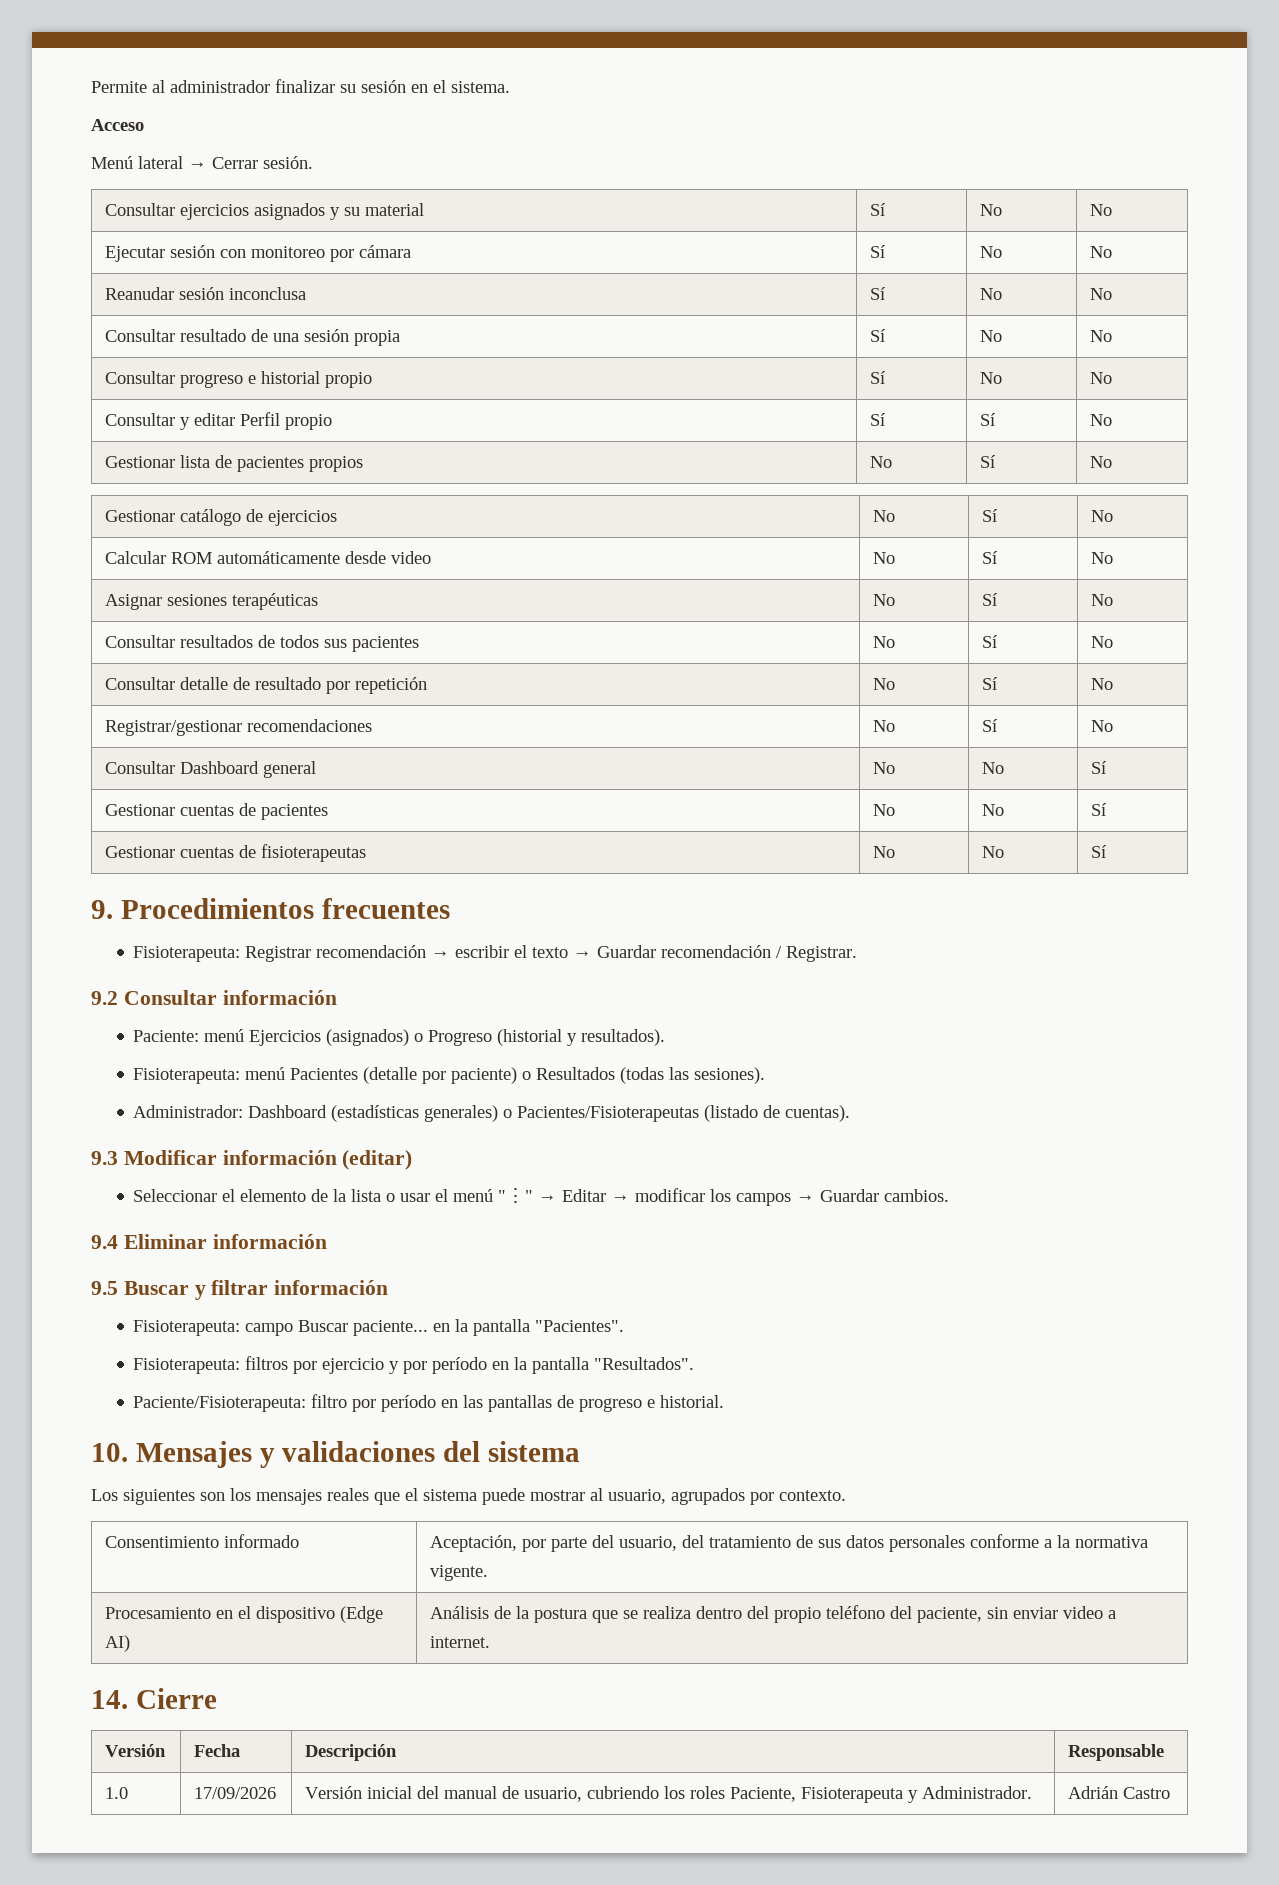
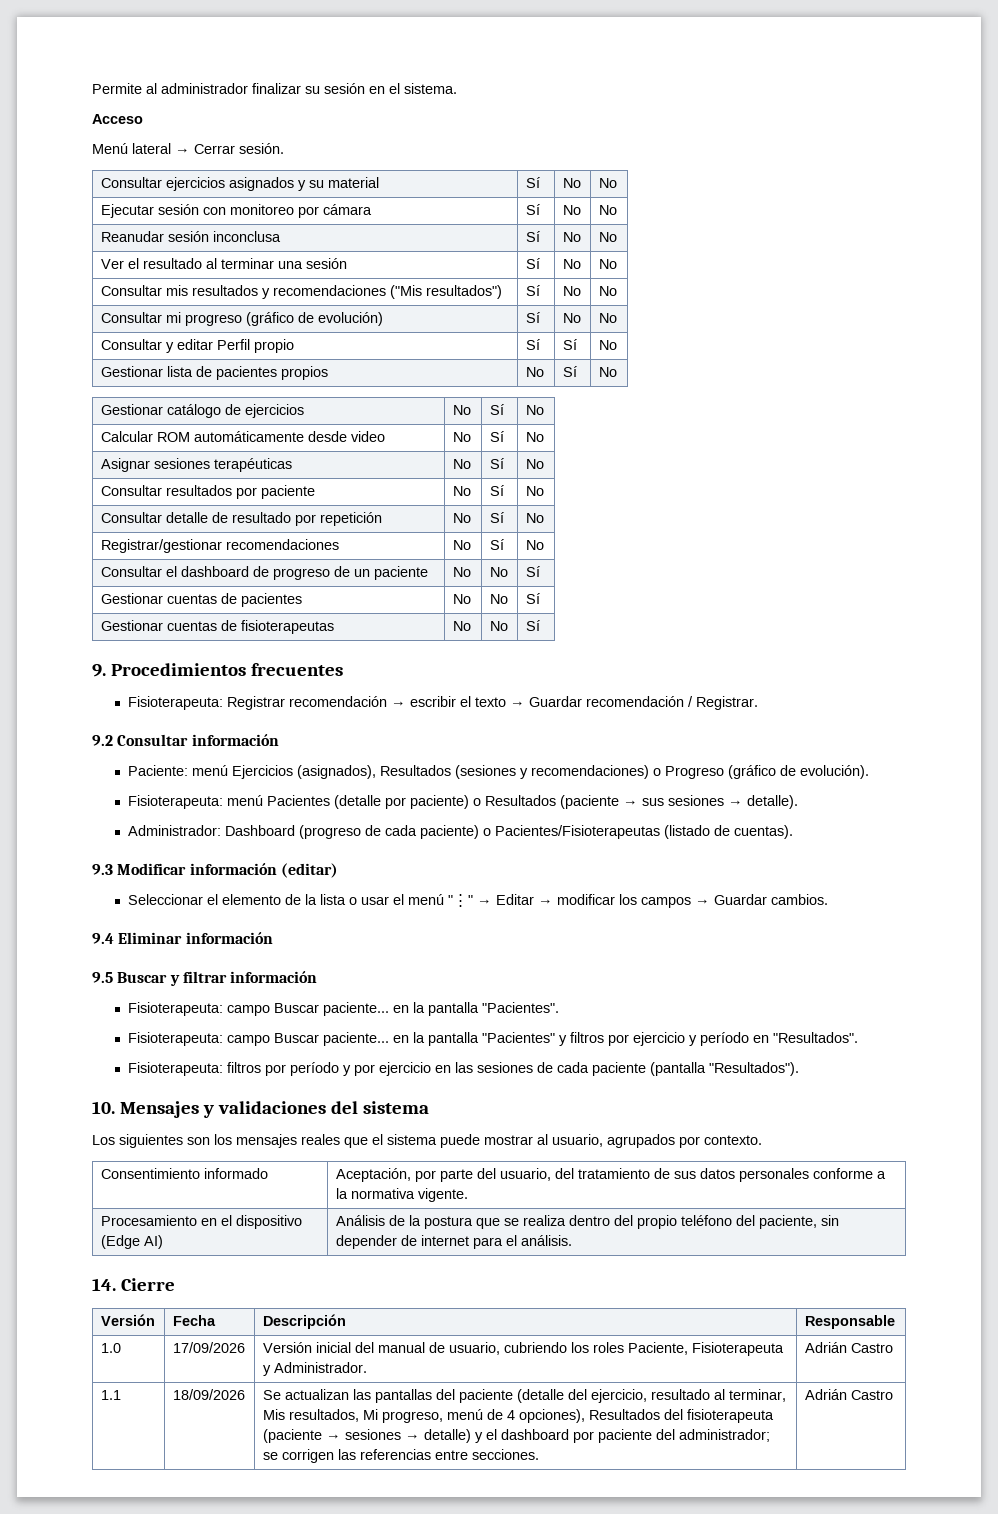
- Consultar resultado de una sesión propia | Sí | No | No
- Consultar progreso e historial propio | Sí | No | No
+ Ver el resultado al terminar una sesión | Sí | No | No
+ Consultar mis resultados y recomendaciones ("Mis resultados") | Sí | No | No
+ Consultar mi progreso (gráfico de evolución) | Sí | No | No
- Consultar resultados de todos sus pacientes | No | Sí | No
+ Consultar resultados por paciente | No | Sí | No
- Consultar Dashboard general | No | No | Sí
+ Consultar el dashboard de progreso de un paciente | No | No | Sí
- Paciente: menú Ejercicios (asignados) o Progreso (historial y resultados).
+ Paciente: menú Ejercicios (asignados), Resultados (sesiones y recomendaciones) o Progreso (gráfico de evolución).
- Fisioterapeuta: menú Pacientes (detalle por paciente) o Resultados (todas las sesiones).
- Administrador: Dashboard (estadísticas generales) o Pacientes/Fisioterapeutas (listado de cuentas).
+ Fisioterapeuta: menú Pacientes (detalle por paciente) o Resultados (paciente → sus sesiones → detalle).
+ Administrador: Dashboard (progreso de cada paciente) o Pacientes/Fisioterapeutas (listado de cuentas).
- Fisioterapeuta: filtros por ejercicio y por período en la pantalla "Resultados".
- Paciente/Fisioterapeuta: filtro por período en las pantallas de progreso e historial.
+ Fisioterapeuta: campo Buscar paciente... en la pantalla "Pacientes" y filtros por ejercicio y período en "Resultados".
+ Fisioterapeuta: filtros por período y por ejercicio en las sesiones de cada paciente (pantalla "Resultados").
- Procesamiento en el dispositivo (Edge AI) | Análisis de la postura que se realiza dentro del propio teléfono del paciente, sin enviar video a internet.
+ Procesamiento en el dispositivo (Edge AI) | Análisis de la postura que se realiza dentro del propio teléfono del paciente, sin depender de internet para el análisis.
+ 1.1 | 18/09/2026 | Se actualizan las pantallas del paciente (detalle del ejercicio, resultado al terminar, Mis resultados, Mi progreso, menú de 4 opciones), Resultados del fisioterapeuta (paciente → sesiones → detalle) y el dashboard por paciente del administrador; se corrigen las referencias entre secciones. | Adrián Castro

